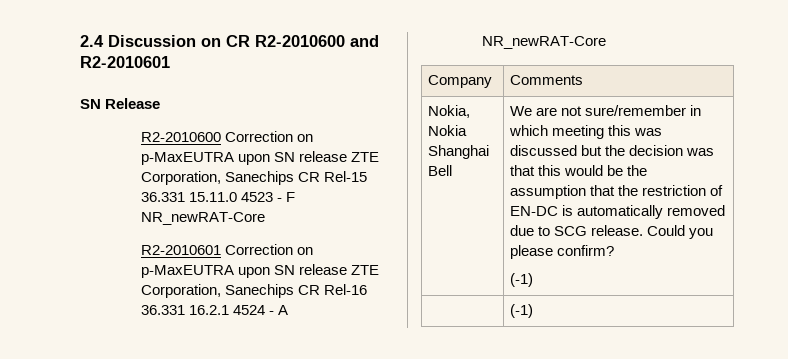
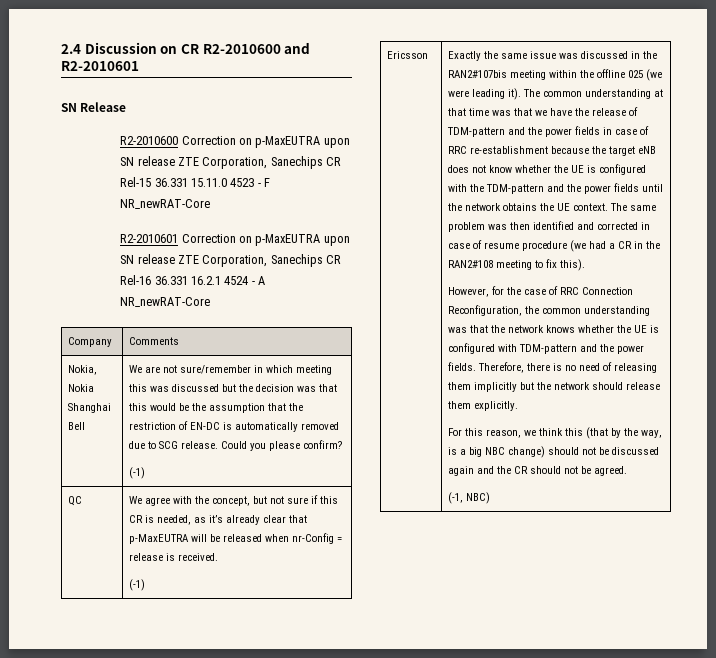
- | (-1)
+ QC | We agree with the concept, but not sure if this CR is needed, as it’s already clear that p-MaxEUTRA will be released when nr-Config = release is received.
+ (-1)
+ Ericsson | Exactly the same issue was discussed in the RAN2#107bis meeting within the offline 025 (we were leading it). The common understanding at that time was that we have the release of TDM-pattern and the power fields in case of RRC re-establishment because the target eNB does not know whether the UE is configured with the TDM-pattern and the power fields until the network obtains the UE context. The same problem was then identified and corrected in case of resume procedure (we had a CR in the RAN2#108 meeting to fix this).
+ However, for the case of RRC Connection Reconfiguration, the common understanding was that the network knows whether the UE is configured with TDM-pattern and the power fields. Therefore, there is no need of releasing them implicitly but the network should release them explicitly.
+ For this reason, we think this (that by the way, is a big NBC change) should not be discussed again and the CR should not be agreed.
+ (-1, NBC)

